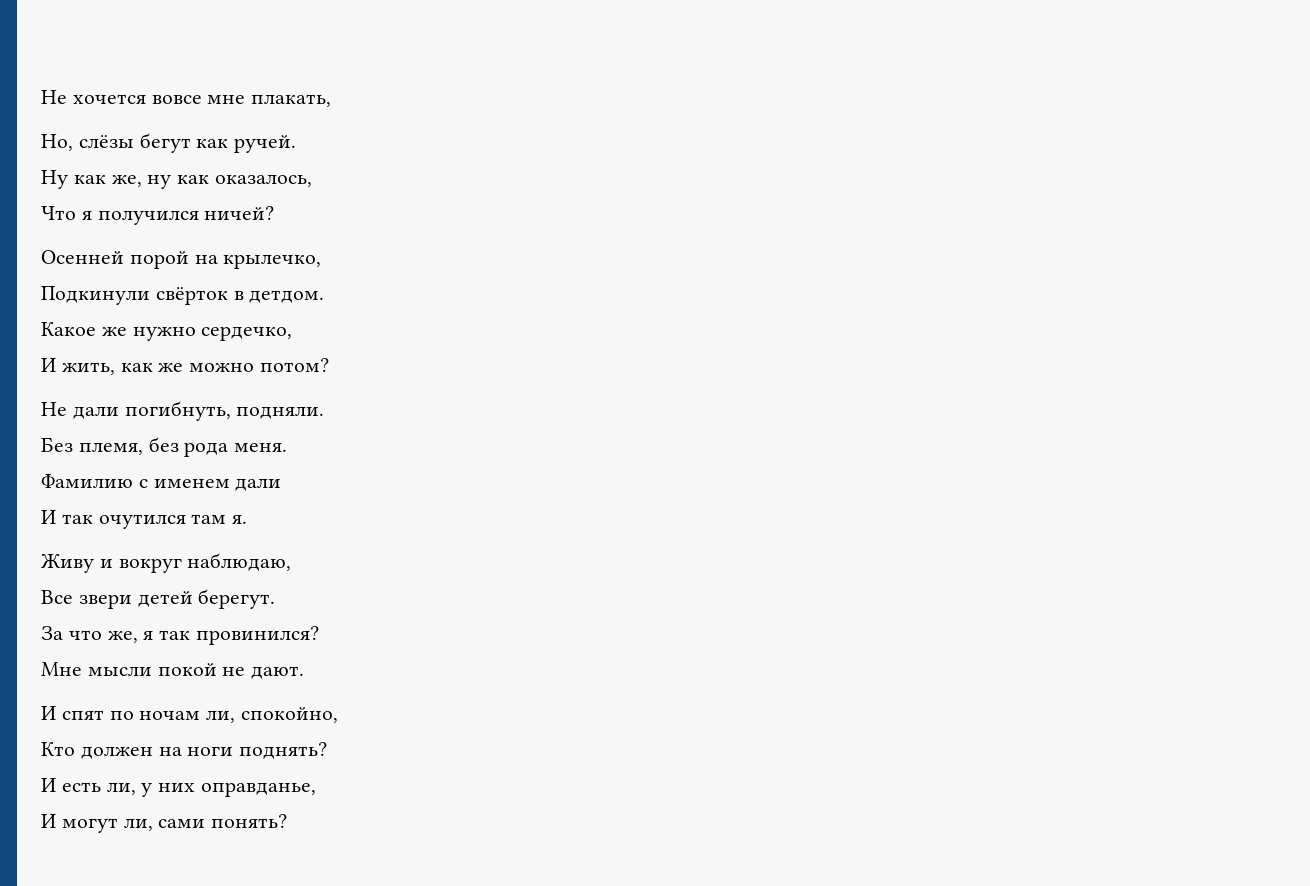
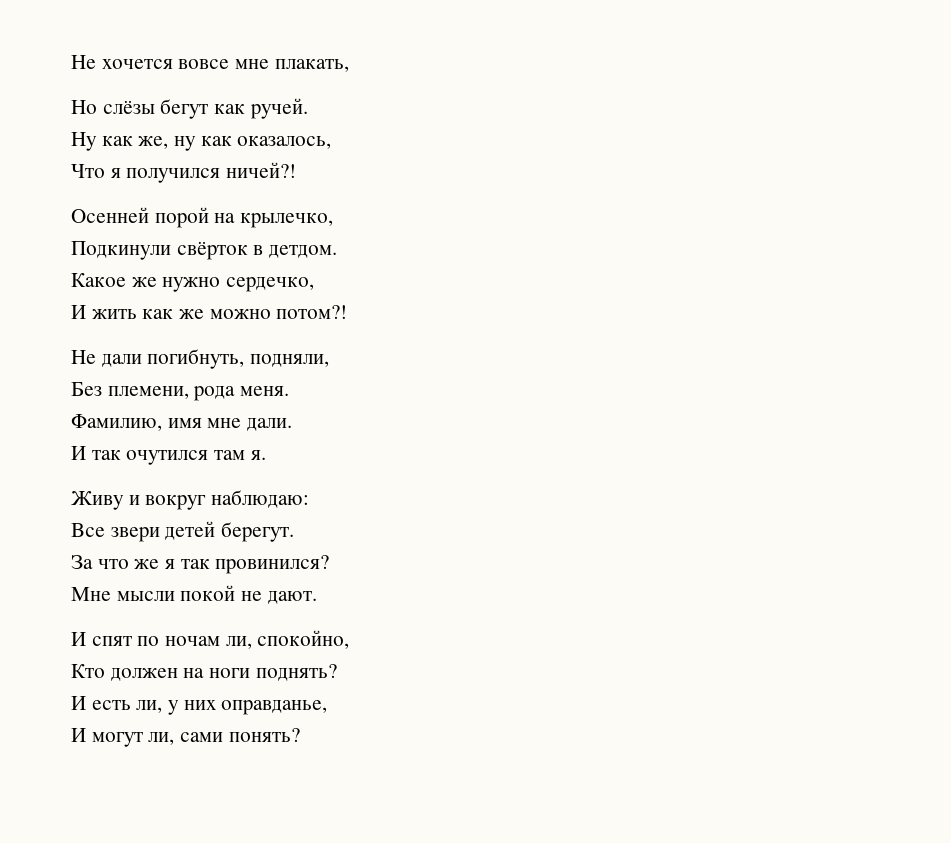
- Но, слёзы бегут как ручей.
+ Но слёзы бегут как ручей.
- Что я получился ничей?
+ Что я получился ничей?!
- И жить, как же можно потом?
+ И жить как же можно потом?!
- Не дали погибнуть, подняли.
+ Не дали погибнуть, подняли,
- Без племя, без рода меня.
+ Без племени, рода меня.
- Фамилию с именем дали
+ Фамилию, имя мне дали.
- Живу и вокруг наблюдаю,
+ Живу и вокруг наблюдаю:
- За что же, я так провинился?
+ За что же я так провинился?

